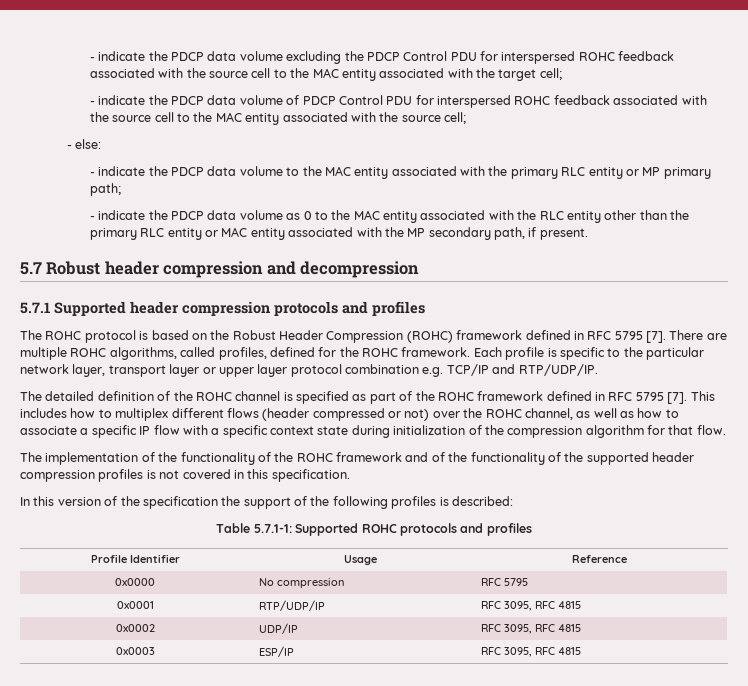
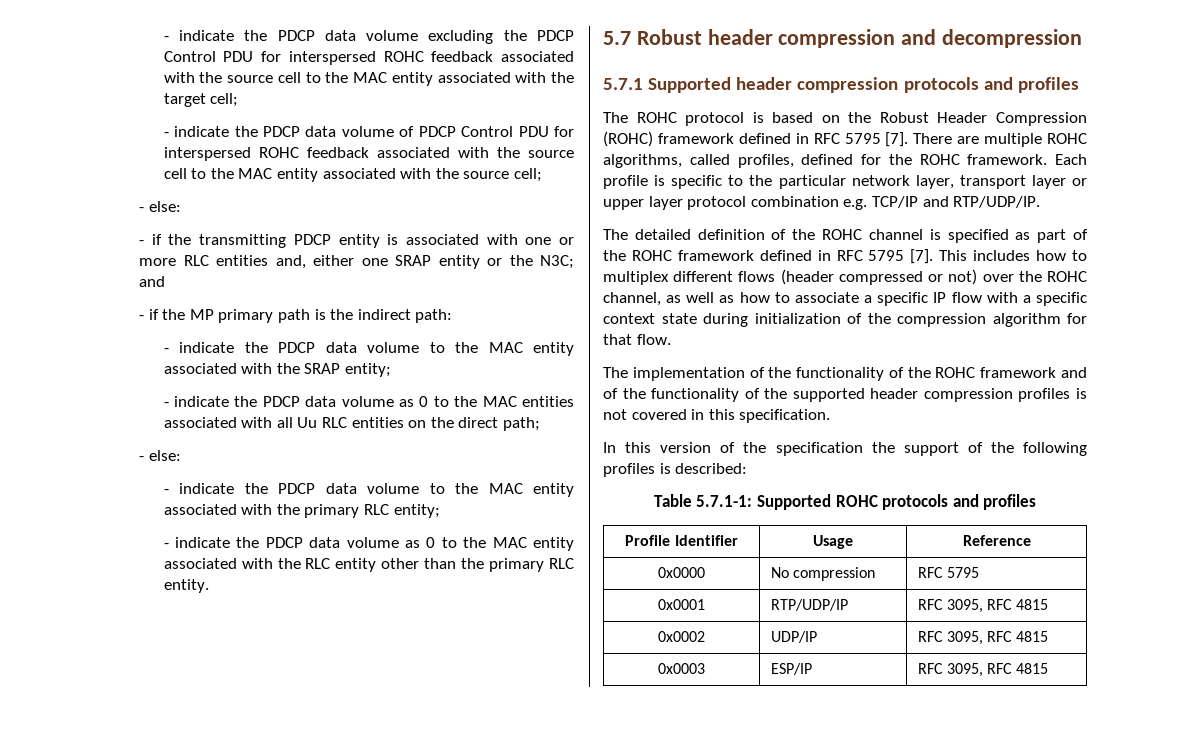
+ - if the transmitting PDCP entity is associated with one or more RLC entities and, either one SRAP entity or the N3C; and
+ - if the MP primary path is the indirect path:
+ - indicate the PDCP data volume to the MAC entity associated with the SRAP entity;
+ - indicate the PDCP data volume as 0 to the MAC entities associated with all Uu RLC entities on the direct path;
+ - else:
- - indicate the PDCP data volume to the MAC entity associated with the primary RLC entity or MP primary path;
+ - indicate the PDCP data volume to the MAC entity associated with the primary RLC entity;
- - indicate the PDCP data volume as 0 to the MAC entity associated with the RLC entity other than the primary RLC entity or MAC entity associated with the MP secondary path, if present.
+ - indicate the PDCP data volume as 0 to the MAC entity associated with the RLC entity other than the primary RLC entity.

